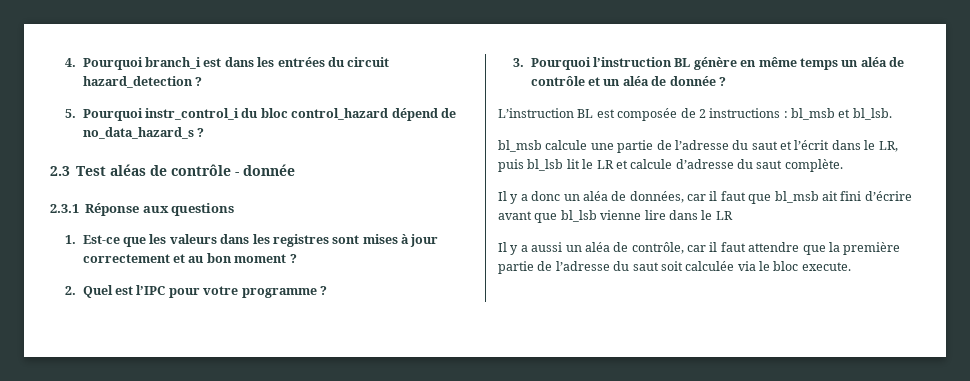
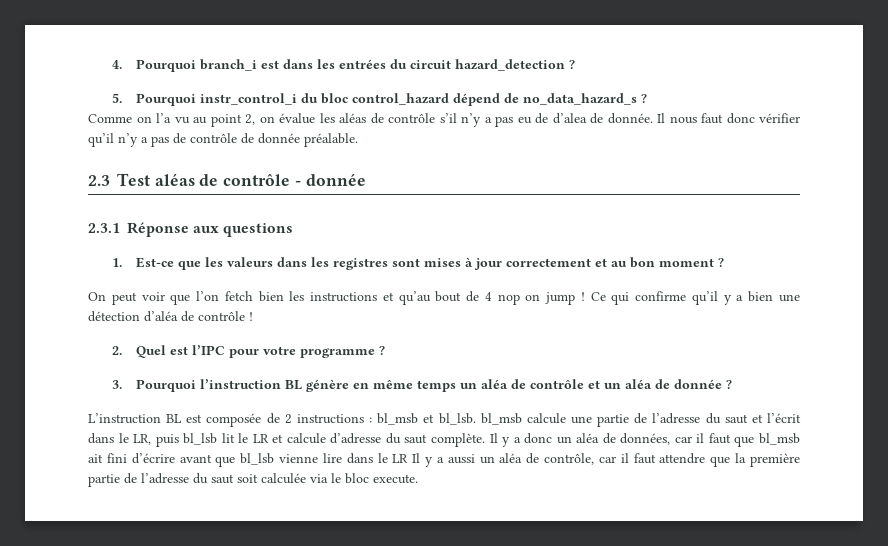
+ Comme on l’a vu au point 2, on évalue les aléas de contrôle s’il n’y a pas eu de d’alea de donnée. Il nous faut donc vérifier qu’il n’y a pas de contrôle de donnée préalable.
+ On peut voir que l’on fetch bien les instructions et qu’au bout de 4 nop on jump ! Ce qui confirme qu’il y a bien une détection d’aléa de contrôle !
- bl_msb et bl_lsb.
- bl_msb calcule une partie de l’adresse du saut et l’écrit dans le LR, puis bl_lsb lit le LR et calcule d’adresse du saut complète.
- Il y a donc un aléa de données, car il faut que bl_msb ait fini d’écrire avant que bl_lsb vienne lire dans le LR
- Il y a aussi un aléa de contrôle, car il faut attendre que la première partie de l’adresse du saut soit calculée via le bloc execute.
+ bl_msb et bl_lsb. bl_msb calcule une partie de l’adresse du saut et l’écrit dans le LR, puis bl_lsb lit le LR et calcule d’adresse du saut complète. Il y a donc un aléa de données, car il faut que bl_msb ait fini d’écrire avant que bl_lsb vienne lire dans le LR Il y a aussi un aléa de contrôle, car il faut attendre que la première partie de l’adresse du saut soit calculée via le bloc execute.

